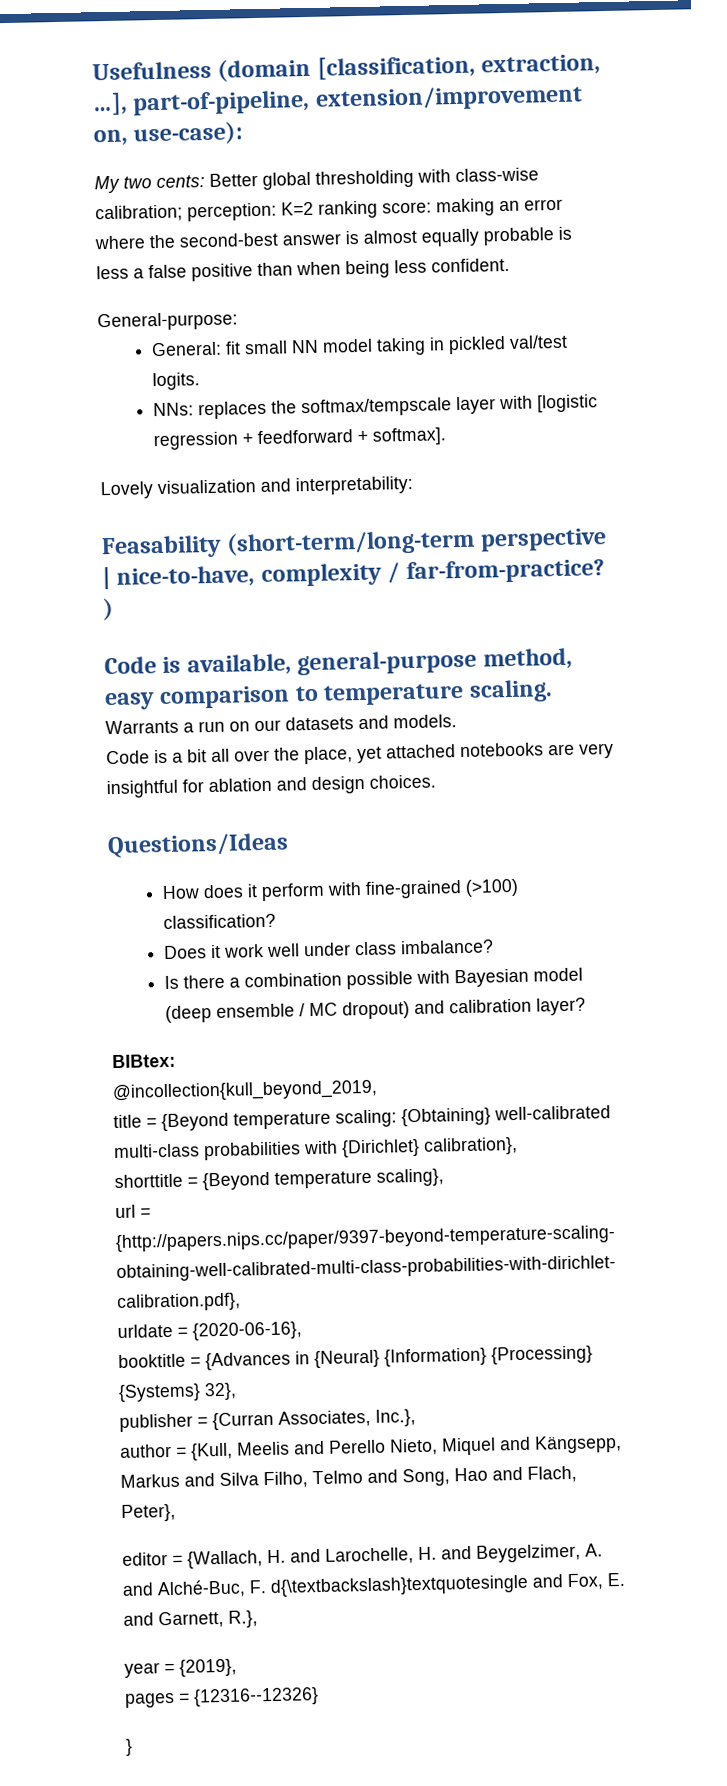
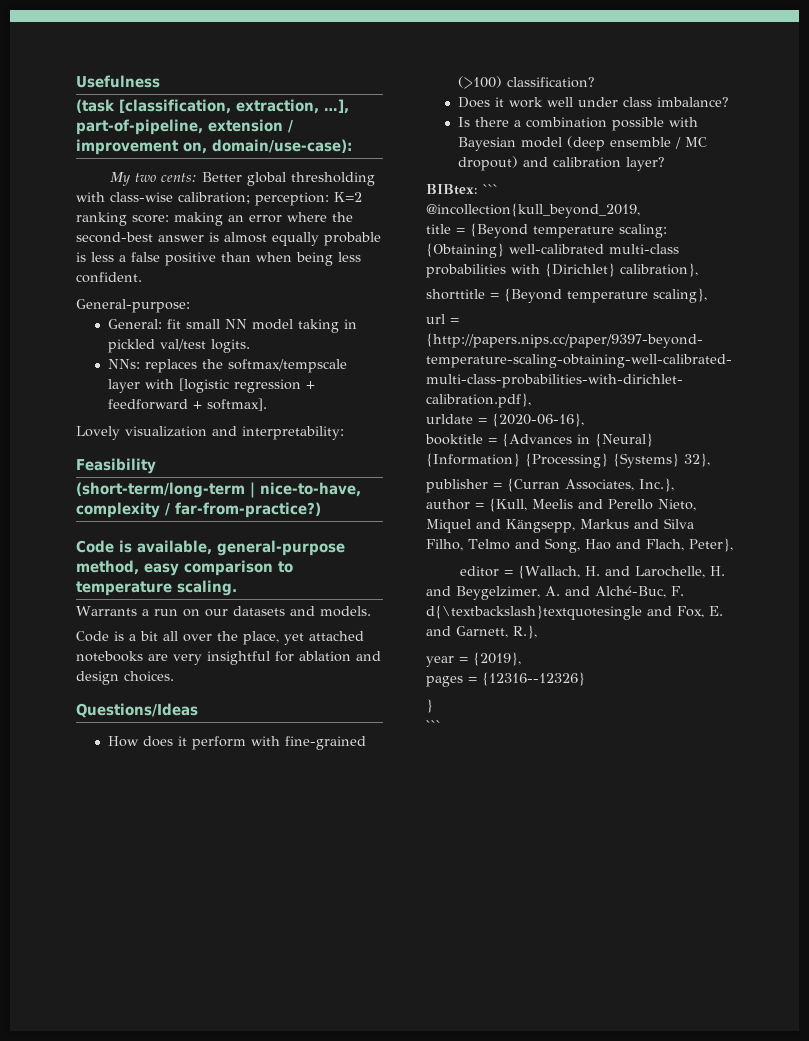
- Usefulness (domain [classification, extraction, …], part-of-pipeline, extension/improvement on, use-case):
+ Usefulness
+ (task [classification, extraction, …], part-of-pipeline, extension / improvement on, domain/use-case):
- Feasability (short-term/long-term perspective | nice-to-have, complexity / far-from-practice? )
+ Feasibility
+ (short-term/long-term | nice-to-have, complexity / far-from-practice?)
- BIBtex:
+ BIBtex: ```
  }
+ ```

